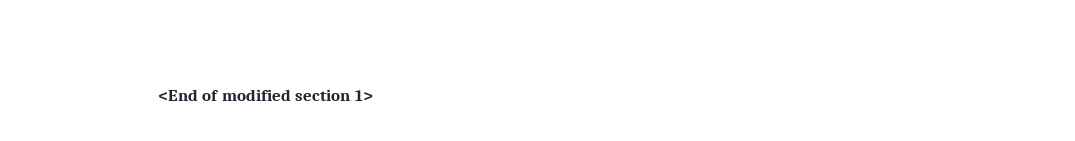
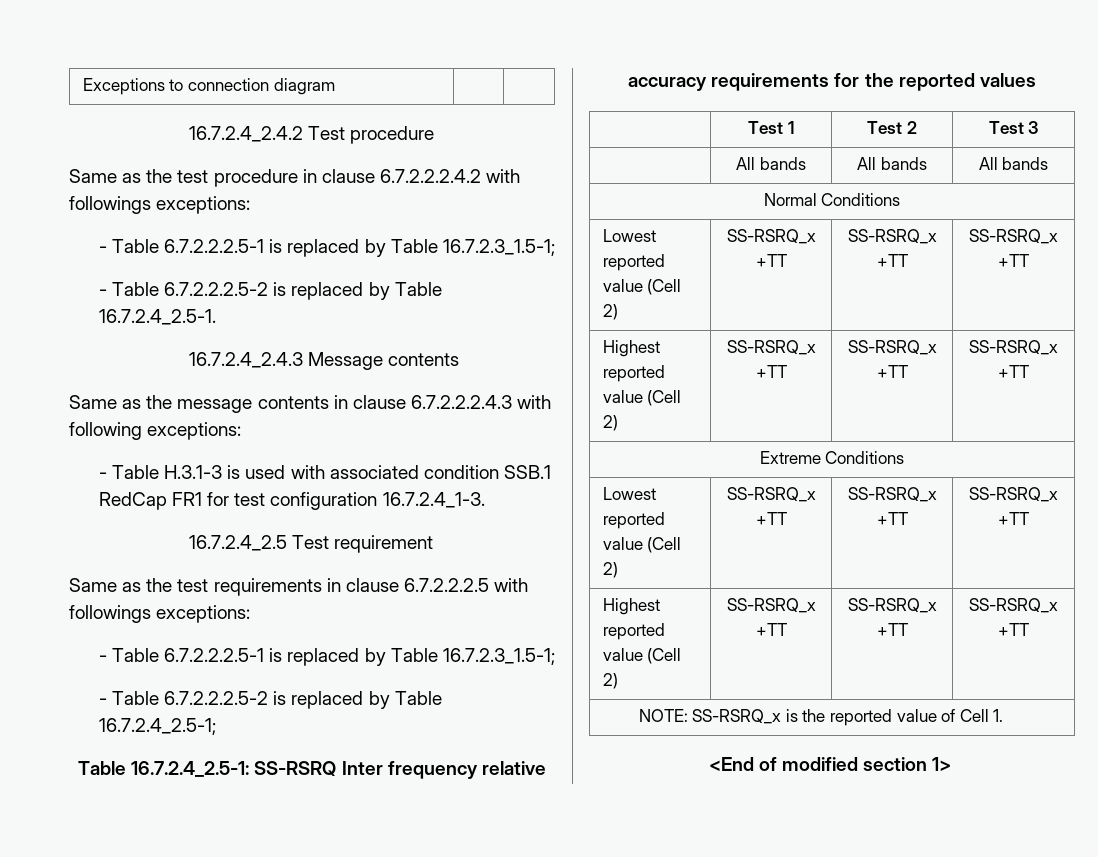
+ Exceptions to connection diagram | |
+ 16.7.2.4_2.4.2 Test procedure
+ Same as the test procedure in clause 6.7.2.2.2.4.2 with followings exceptions:
+ - Table 6.7.2.2.2.5-1 is replaced by Table 16.7.2.3_1.5-1;
+ - Table 6.7.2.2.2.5-2 is replaced by Table 16.7.2.4_2.5-1.
+ 16.7.2.4_2.4.3 Message contents
+ Same as the message contents in clause 6.7.2.2.2.4.3 with following exceptions:
+ - Table H.3.1-3 is used with associated condition SSB.1 RedCap FR1 for test configuration 16.7.2.4_1-3.
+ 16.7.2.4_2.5 Test requirement
+ Same as the test requirements in clause 6.7.2.2.2.5 with followings exceptions:
+ - Table 6.7.2.2.2.5-1 is replaced by Table 16.7.2.3_1.5-1;
+ - Table 6.7.2.2.2.5-2 is replaced by Table 16.7.2.4_2.5-1;
+ Table 16.7.2.4_2.5-1: SS-RSRQ Inter frequency relative accuracy requirements for the reported values
+ | Test 1 | Test 2 | Test 3
+ | All bands | All bands | All bands
+ Normal Conditions
+ Lowest reported value (Cell 2) | SS-RSRQ_x +TT | SS-RSRQ_x +TT | SS-RSRQ_x +TT
+ Highest reported value (Cell 2) | SS-RSRQ_x +TT | SS-RSRQ_x +TT | SS-RSRQ_x +TT
+ Extreme Conditions
+ Lowest reported value (Cell 2) | SS-RSRQ_x +TT | SS-RSRQ_x +TT | SS-RSRQ_x +TT
+ Highest reported value (Cell 2) | SS-RSRQ_x +TT | SS-RSRQ_x +TT | SS-RSRQ_x +TT
+ NOTE: SS-RSRQ_x is the reported value of Cell 1.

